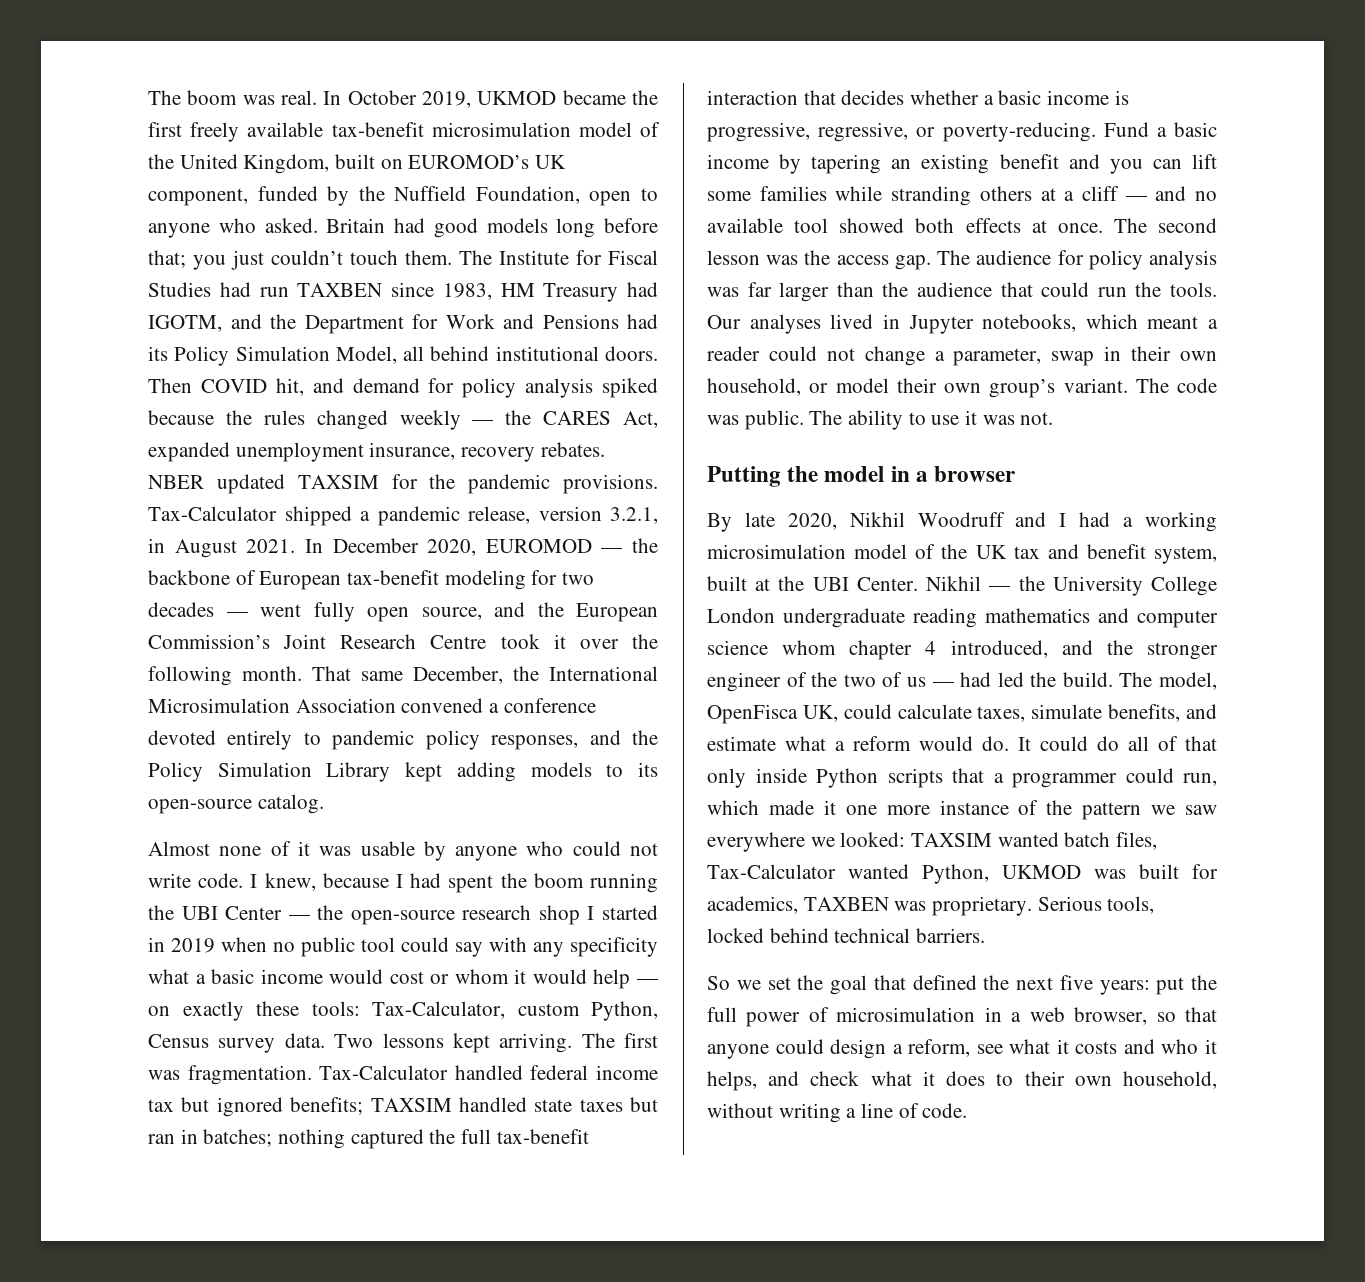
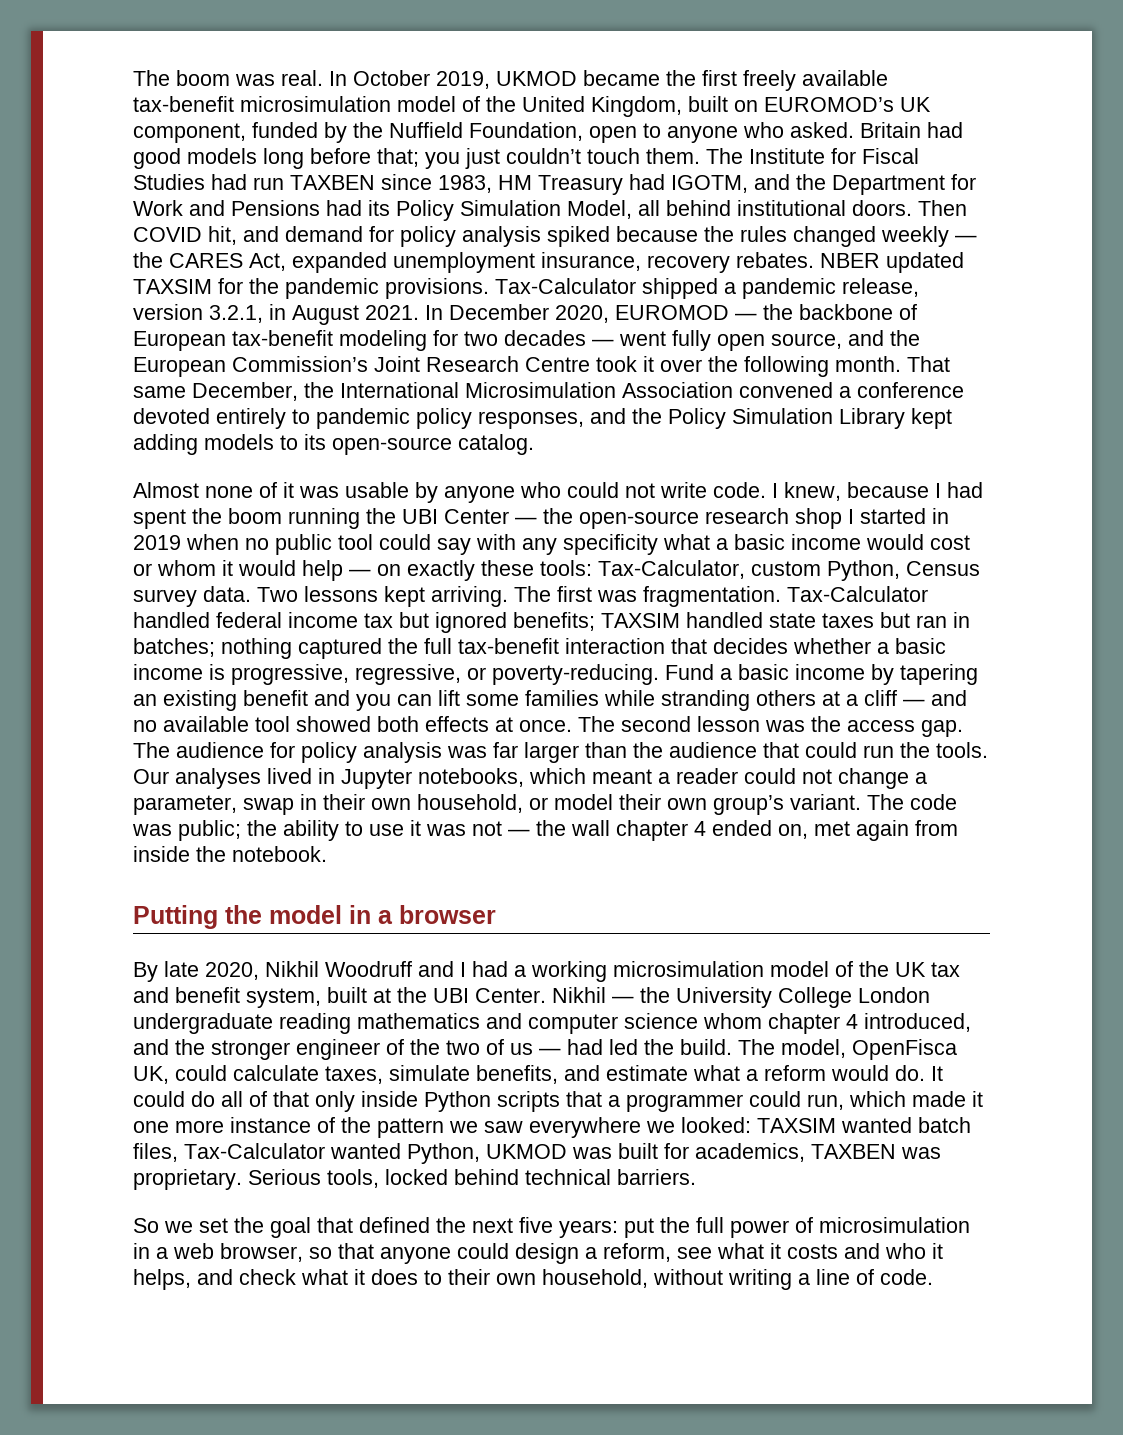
- The code was public. The ability to use it was not.
+ The code was public; the ability to use it was not — the wall chapter 4 ended on, met again from inside the notebook.

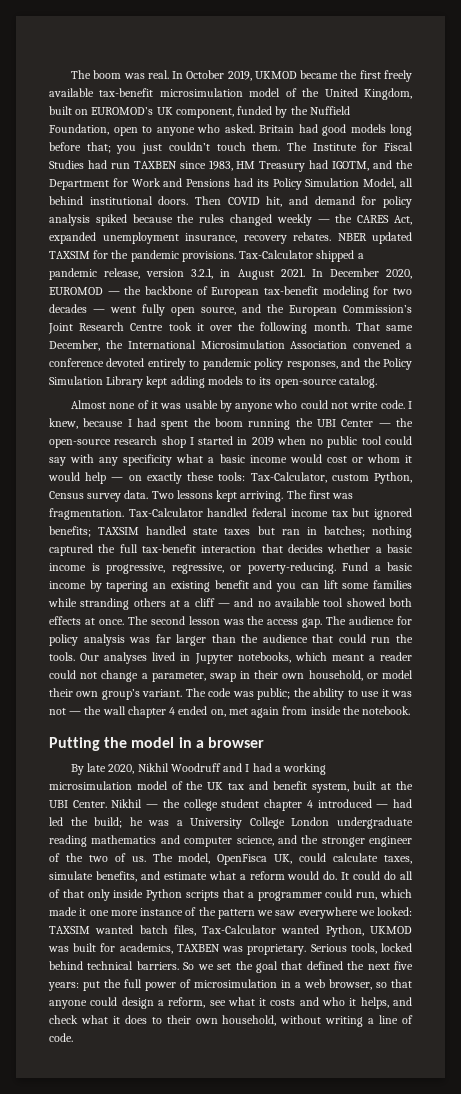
- Nikhil — the University College London undergraduate reading mathematics and computer science whom chapter 4 introduced, and the stronger engineer of the two of us — had led the build.
+ Nikhil — the college student chapter 4 introduced — had led the build; he was a University College London undergraduate reading mathematics and computer science, and the stronger engineer of the two of us.
- Serious tools, locked behind technical barriers.
- So we set the goal that defined the next five years: put the full power of microsimulation in a web browser, so that anyone could design a reform, see what it costs and who it helps, and check what it does to their own household, without writing a line of code.
+ Serious tools, locked behind technical barriers. So we set the goal that defined the next five years: put the full power of microsimulation in a web browser, so that anyone could design a reform, see what it costs and who it helps, and check what it does to their own household, without writing a line of code.

